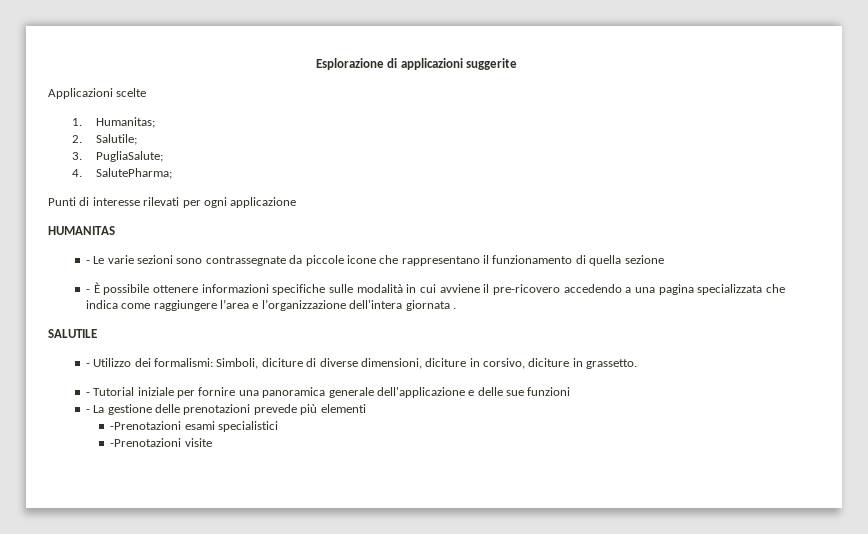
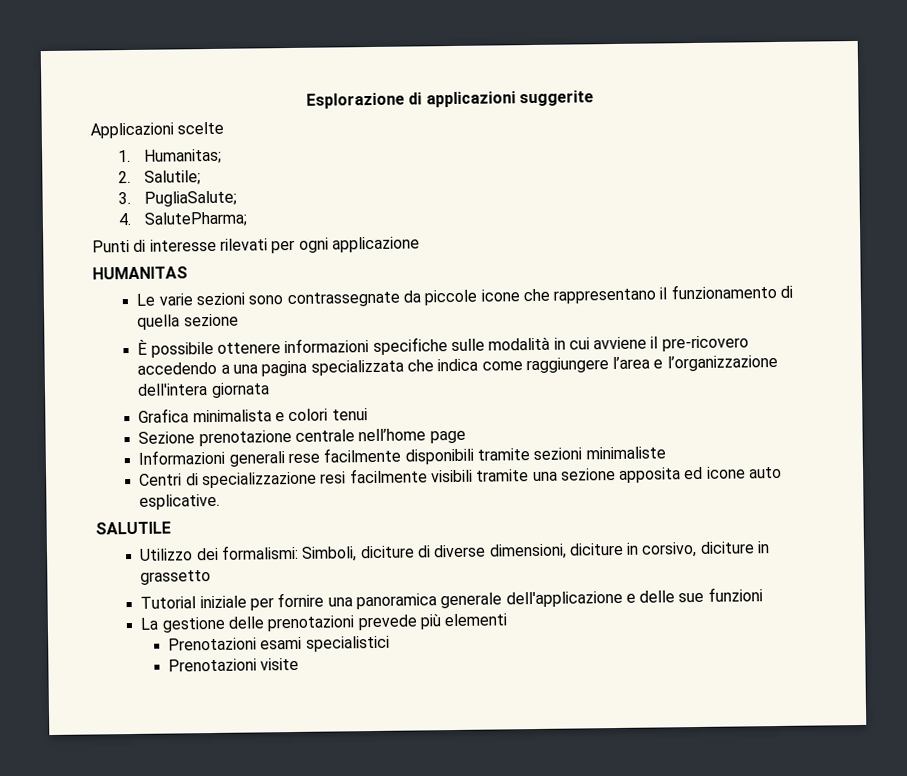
- - Le varie sezioni sono contrassegnate da piccole icone che rappresentano il funzionamento di quella sezione
+ Le varie sezioni sono contrassegnate da piccole icone che rappresentano il funzionamento di quella sezione
- - È possibile ottenere informazioni specifiche sulle modalità in cui avviene il pre-ricovero accedendo a una pagina specializzata che indica come raggiungere l’area e l’organizzazione dell'intera giornata .
+ È possibile ottenere informazioni specifiche sulle modalità in cui avviene il pre-ricovero accedendo a una pagina specializzata che indica come raggiungere l’area e l’organizzazione dell'intera giornata
+ Grafica minimalista e colori tenui
+ Sezione prenotazione centrale nell’home page
+ Informazioni generali rese facilmente disponibili tramite sezioni minimaliste
+ Centri di specializzazione resi facilmente visibili tramite una sezione apposita ed icone auto esplicative.
- - Utilizzo dei formalismi: Simboli, diciture di diverse dimensioni, diciture in corsivo, diciture in grassetto.
- - Tutorial iniziale per fornire una panoramica generale dell'applicazione e delle sue funzioni
+ Utilizzo dei formalismi: Simboli, diciture di diverse dimensioni, diciture in corsivo, diciture in grassetto
+ Tutorial iniziale per fornire una panoramica generale dell'applicazione e delle sue funzioni
- - La gestione delle prenotazioni prevede più elementi
+ La gestione delle prenotazioni prevede più elementi
- -Prenotazioni esami specialistici
+ Prenotazioni esami specialistici
- -Prenotazioni visite
+ Prenotazioni visite

